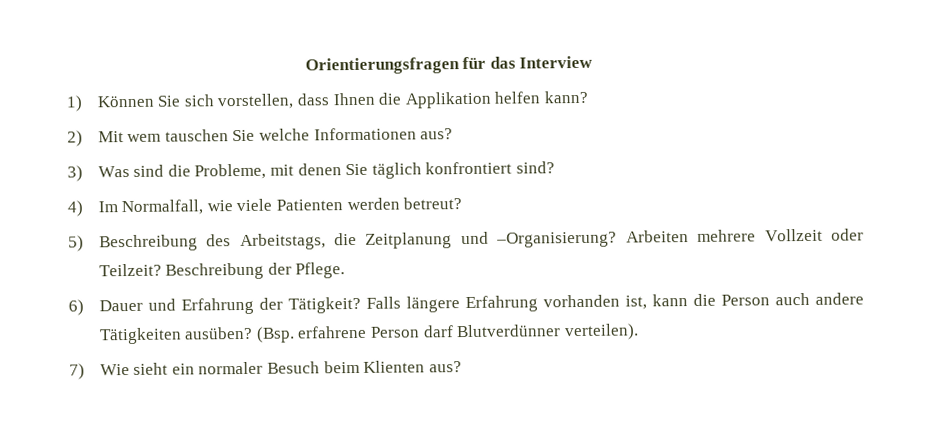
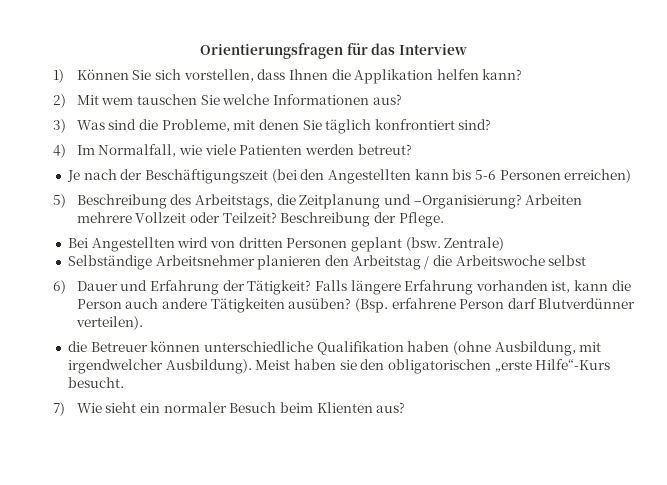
+ Je nach der Beschäftigungszeit (bei den Angestellten kann bis 5-6 Personen erreichen)
+ Bei Angestellten wird von dritten Personen geplant (bsw. Zentrale)
+ Selbständige Arbeitsnehmer planieren den Arbeitstag / die Arbeitswoche selbst
+ die Betreuer können unterschiedliche Qualifikation haben (ohne Ausbildung, mit irgendwelcher Ausbildung). Meist haben sie den obligatorischen „erste Hilfe“-Kurs besucht.

